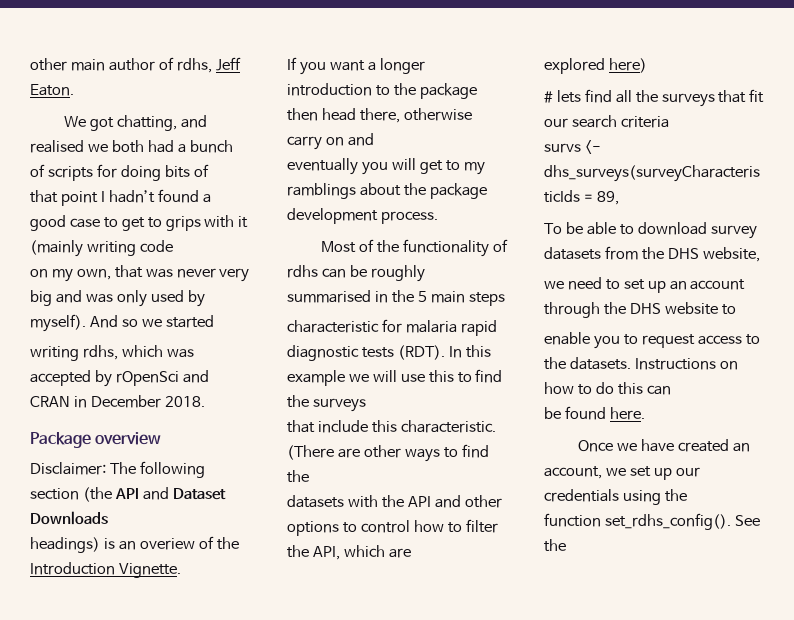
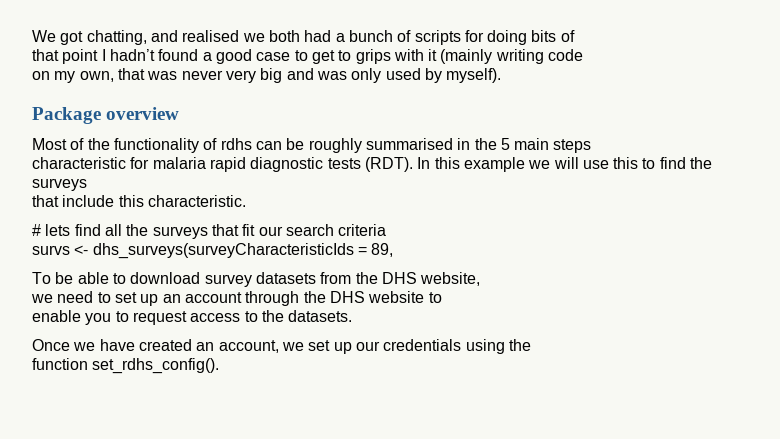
- other main author of rdhs, Jeff Eaton.
- on my own, that was never very big and was only used by myself). And so we started
- writing rdhs, which was accepted by rOpenSci and CRAN in December 2018.
+ on my own, that was never very big and was only used by myself).
  Package overview
- Disclaimer: The following section (the API and Dataset Downloads
- headings) is an overiew of the Introduction Vignette.
- If you want a longer introduction to the package then head there, otherwise carry on and
- eventually you will get to my ramblings about the package development process.
- (There are other ways to find the
- datasets with the API and other options to control how to filter the API, which are
- explored here)
- Instructions on how to do this can
- be found here.
- See the

